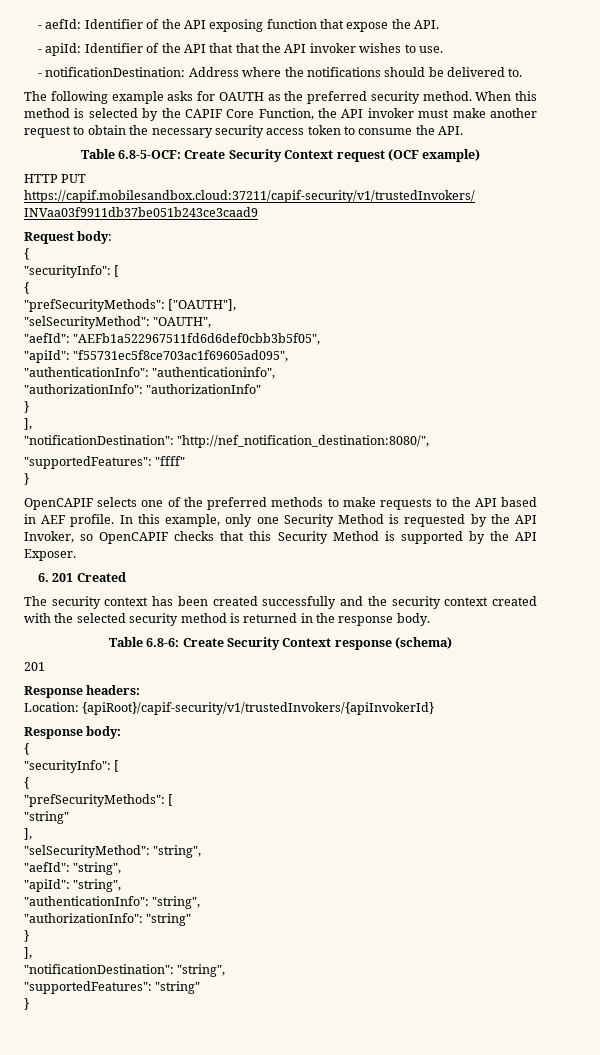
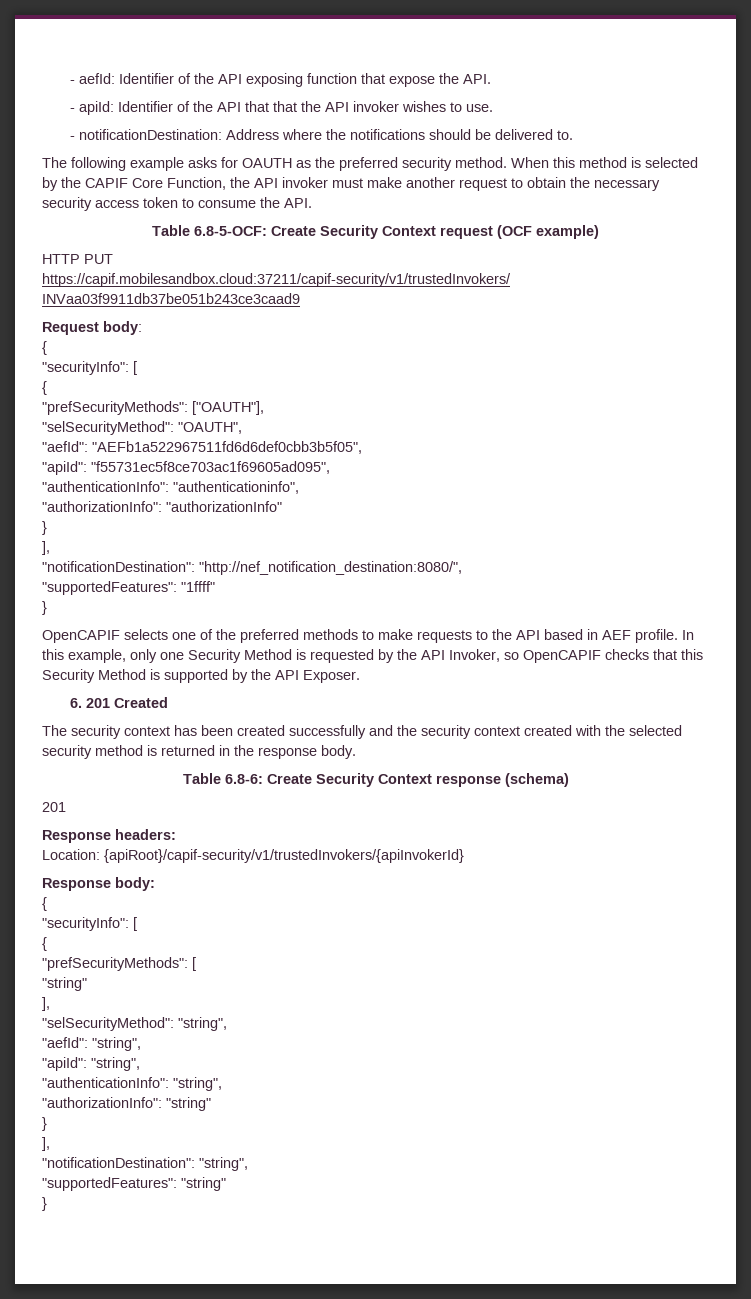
- "supportedFeatures": "ffff"
+ "supportedFeatures": "1ffff"

